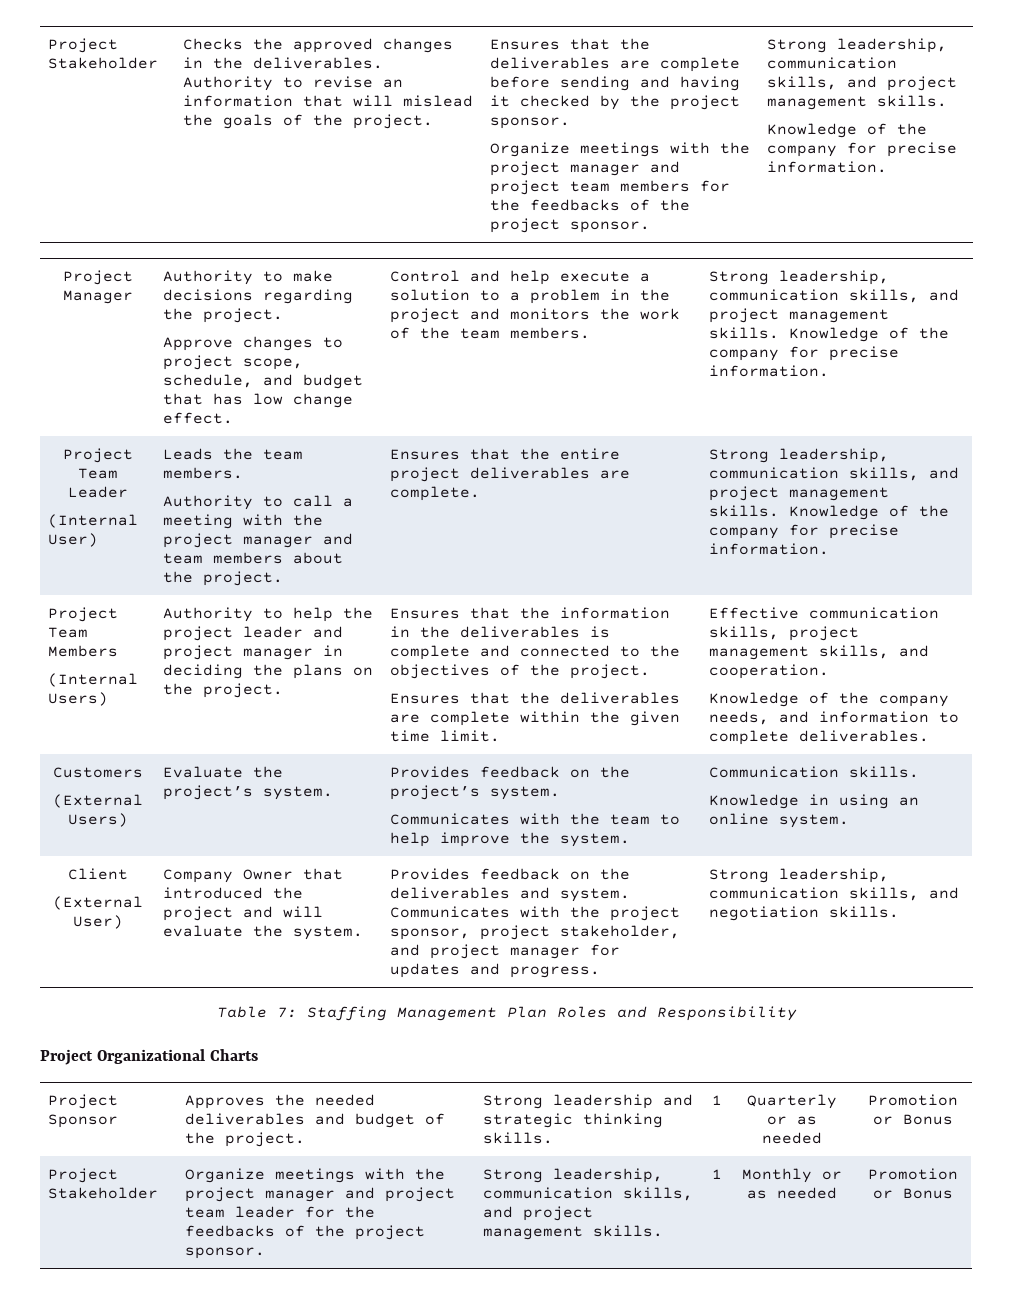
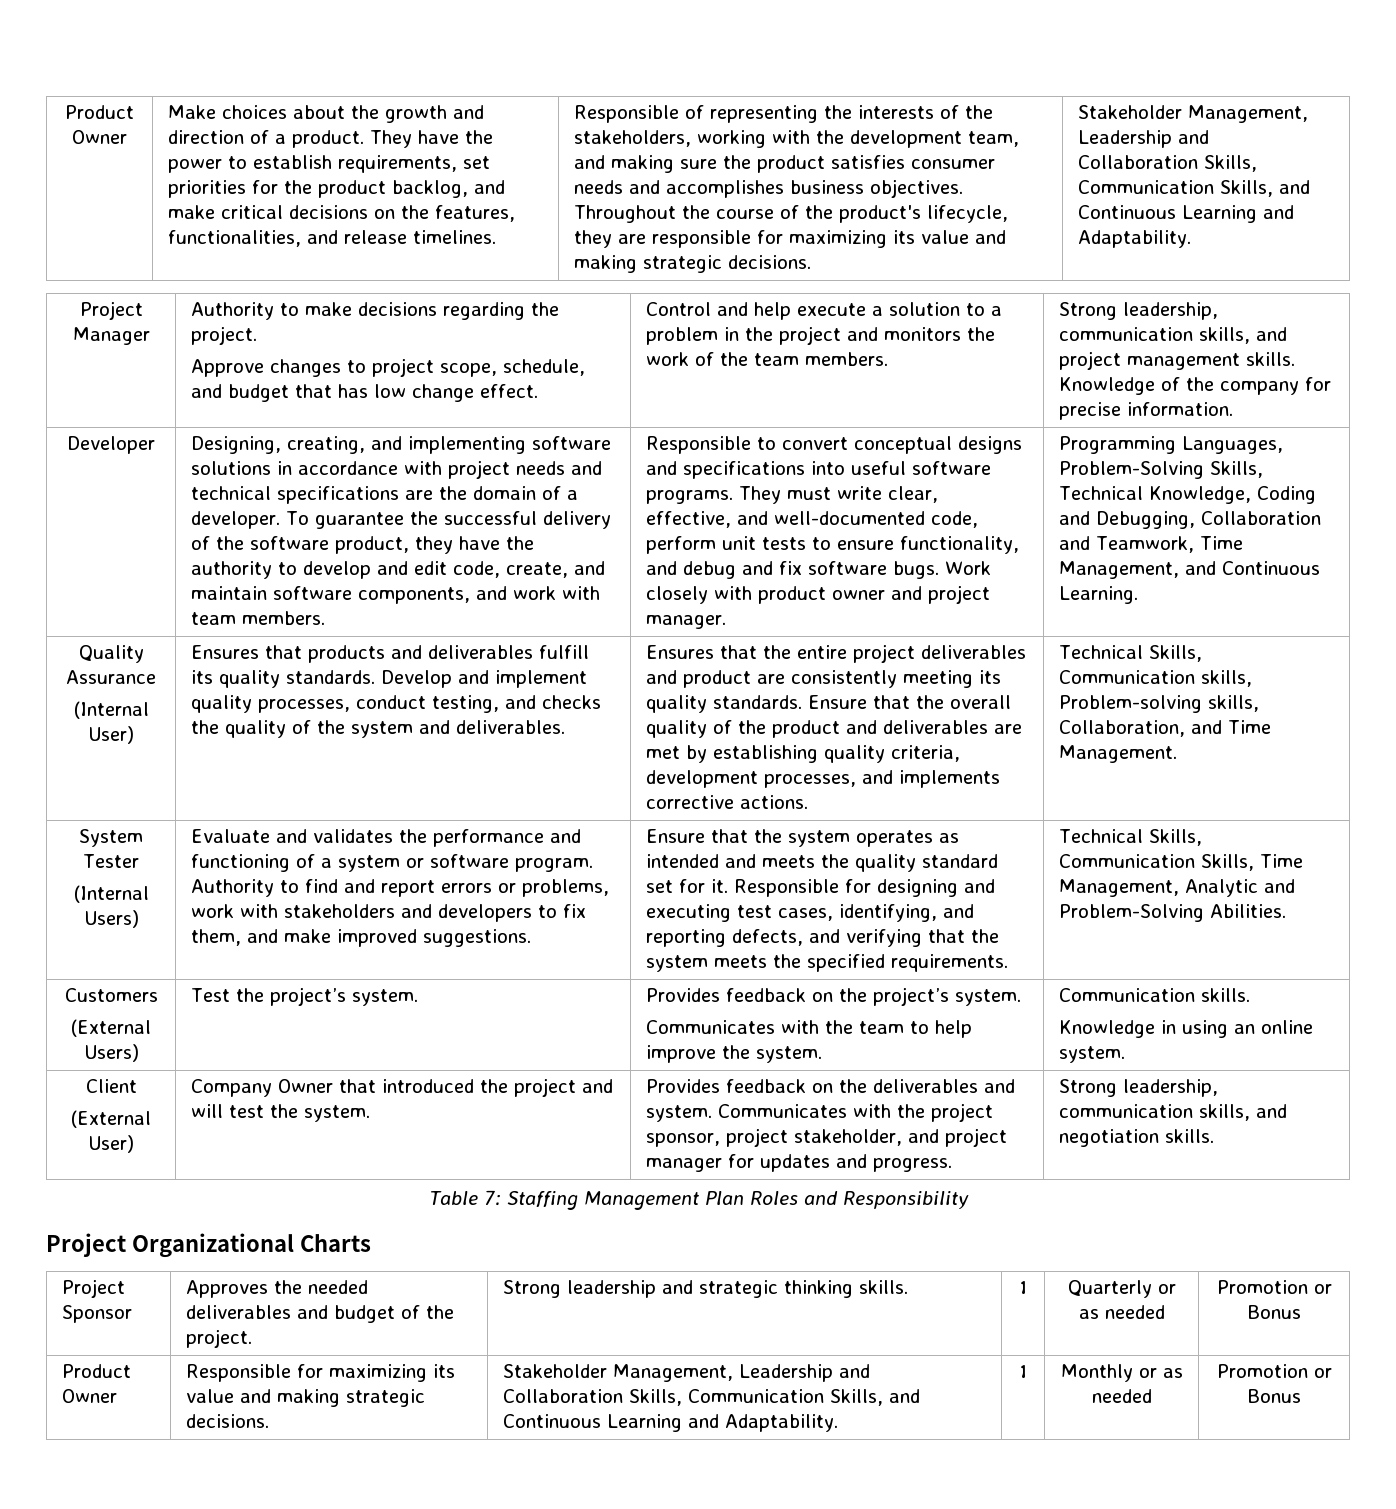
- Project Stakeholder | Checks the approved changes in the deliverables. Authority to revise an information that will mislead the goals of the project. | Ensures that the deliverables are complete before sending and having it checked by the project sponsor.
- Organize meetings with the project manager and project team members for the feedbacks of the project sponsor. | Strong leadership, communication skills, and project management skills.
- Knowledge of the company for precise information.
+ Product Owner | Make choices about the growth and direction of a product. They have the power to establish requirements, set priorities for the product backlog, and make critical decisions on the features, functionalities, and release timelines. | Responsible of representing the interests of the stakeholders, working with the development team, and making sure the product satisfies consumer needs and accomplishes business objectives. Throughout the course of the product's lifecycle, they are responsible for maximizing its value and making strategic decisions. | Stakeholder Management, Leadership and Collaboration Skills, Communication Skills, and Continuous Learning and Adaptability.
- Project Team Leader
- (Internal User) | Leads the team members.
- Authority to call a meeting with the project manager and team members about the project.
+ Developer | Designing, creating, and implementing software solutions in accordance with project needs and technical specifications are the domain of a developer. To guarantee the successful delivery of the software product, they have the authority to develop and edit code, create, and maintain software components, and work with team members. | Responsible to convert conceptual designs and specifications into useful software programs. They must write clear, effective, and well-documented code, perform unit tests to ensure functionality, and debug and fix software bugs. Work closely with product owner and project manager. | Programming Languages, Problem-Solving Skills, Technical Knowledge, Coding and Debugging, Collaboration and Teamwork, Time Management, and Continuous Learning.
+ Quality Assurance
+ (Internal User) | Ensures that products and deliverables fulfill its quality standards. Develop and implement quality processes, conduct testing, and checks the quality of the system and deliverables.
- Ensures that the entire project deliverables are complete. | Strong leadership, communication skills, and project management skills. Knowledge of the company for precise information.
- Project Team Members
- (Internal Users) | Authority to help the project leader and project manager in deciding the plans on the project. | Ensures that the information in the deliverables is complete and connected to the objectives of the project.
- Ensures that the deliverables are complete within the given time limit. | Effective communication skills, project management skills, and cooperation.
- Knowledge of the company needs, and information to complete deliverables.
+ Ensures that the entire project deliverables and product are consistently meeting its quality standards. Ensure that the overall quality of the product and deliverables are met by establishing quality criteria, development processes, and implements corrective actions. | Technical Skills, Communication skills, Problem-solving skills, Collaboration, and Time Management.
+ System Tester
+ (Internal Users) | Evaluate and validates the performance and functioning of a system or software program. Authority to find and report errors or problems, work with stakeholders and developers to fix them, and make improved suggestions. | Ensure that the system operates as intended and meets the quality standard set for it. Responsible for designing and executing test cases, identifying, and reporting defects, and verifying that the system meets the specified requirements. | Technical Skills, Communication Skills, Time Management, Analytic and Problem-Solving Abilities.
  Customers
- (External Users) | Evaluate the project’s system. | Provides feedback on the project’s system.
+ (External Users) | Test the project’s system. | Provides feedback on the project’s system.
- Company Owner that introduced the project and will evaluate the system.
+ Company Owner that introduced the project and will test the system.
- Project Stakeholder | Organize meetings with the project manager and project team leader for the feedbacks of the project sponsor. | Strong leadership, communication skills, and project management skills. | 1 | Monthly or as needed | Promotion or Bonus
+ Product Owner | Responsible for maximizing its value and making strategic decisions. | Stakeholder Management, Leadership and Collaboration Skills, Communication Skills, and Continuous Learning and Adaptability. | 1 | Monthly or as needed | Promotion or Bonus

